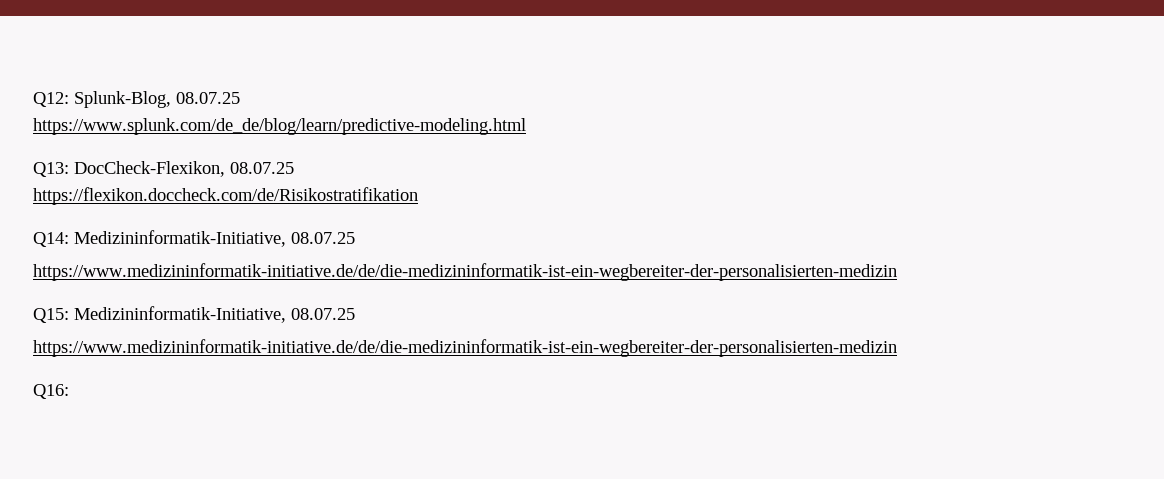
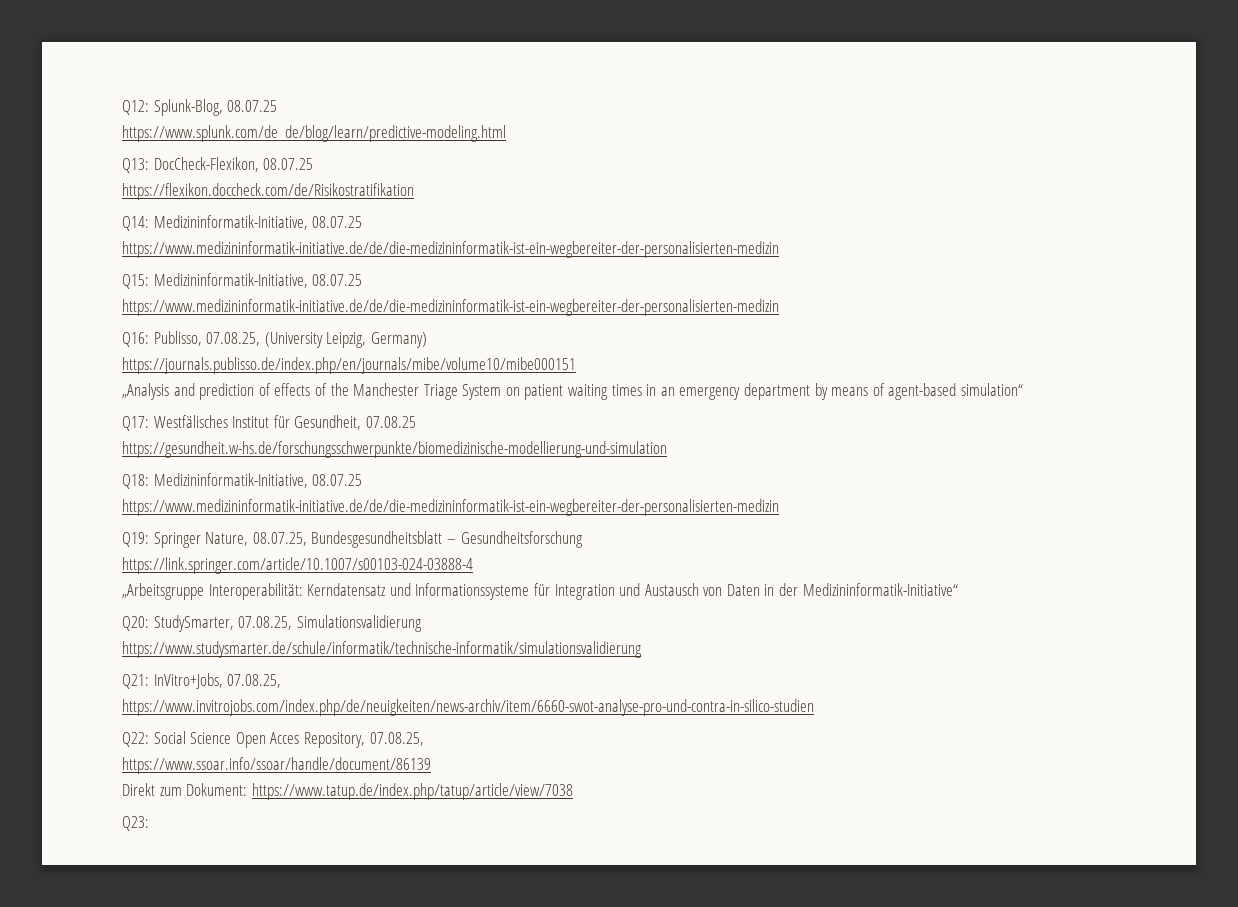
- Q16:
+ Q16: Publisso, 07.08.25, (University Leipzig, Germany)
+ https://journals.publisso.de/index.php/en/journals/mibe/volume10/mibe000151
+ „Analysis and prediction of effects of the Manchester Triage System on patient waiting times in an emergency department by means of agent-based simulation“
+ Q17: Westfälisches Institut für Gesundheit, 07.08.25
+ https://gesundheit.w-hs.de/forschungsschwerpunkte/biomedizinische-modellierung-und-simulation
+ Q18: Medizininformatik-Initiative, 08.07.25
+ https://www.medizininformatik-initiative.de/de/die-medizininformatik-ist-ein-wegbereiter-der-personalisierten-medizin
+ Q19: Springer Nature, 08.07.25, Bundesgesundheitsblatt – Gesundheitsforschung
+ https://link.springer.com/article/10.1007/s00103-024-03888-4
+ „Arbeitsgruppe Interoperabilität: Kerndatensatz und Informationssysteme für Integration und Austausch von Daten in der Medizininformatik-Initiative“
+ Q20: StudySmarter, 07.08.25, Simulationsvalidierung
+ https://www.studysmarter.de/schule/informatik/technische-informatik/simulationsvalidierung
+ Q21: InVitro+Jobs, 07.08.25,
+ https://www.invitrojobs.com/index.php/de/neuigkeiten/news-archiv/item/6660-swot-analyse-pro-und-contra-in-silico-studien
+ Q22: Social Science Open Acces Repository, 07.08.25,
+ https://www.ssoar.info/ssoar/handle/document/86139
+ Direkt zum Dokument: https://www.tatup.de/index.php/tatup/article/view/7038
+ Q23:

